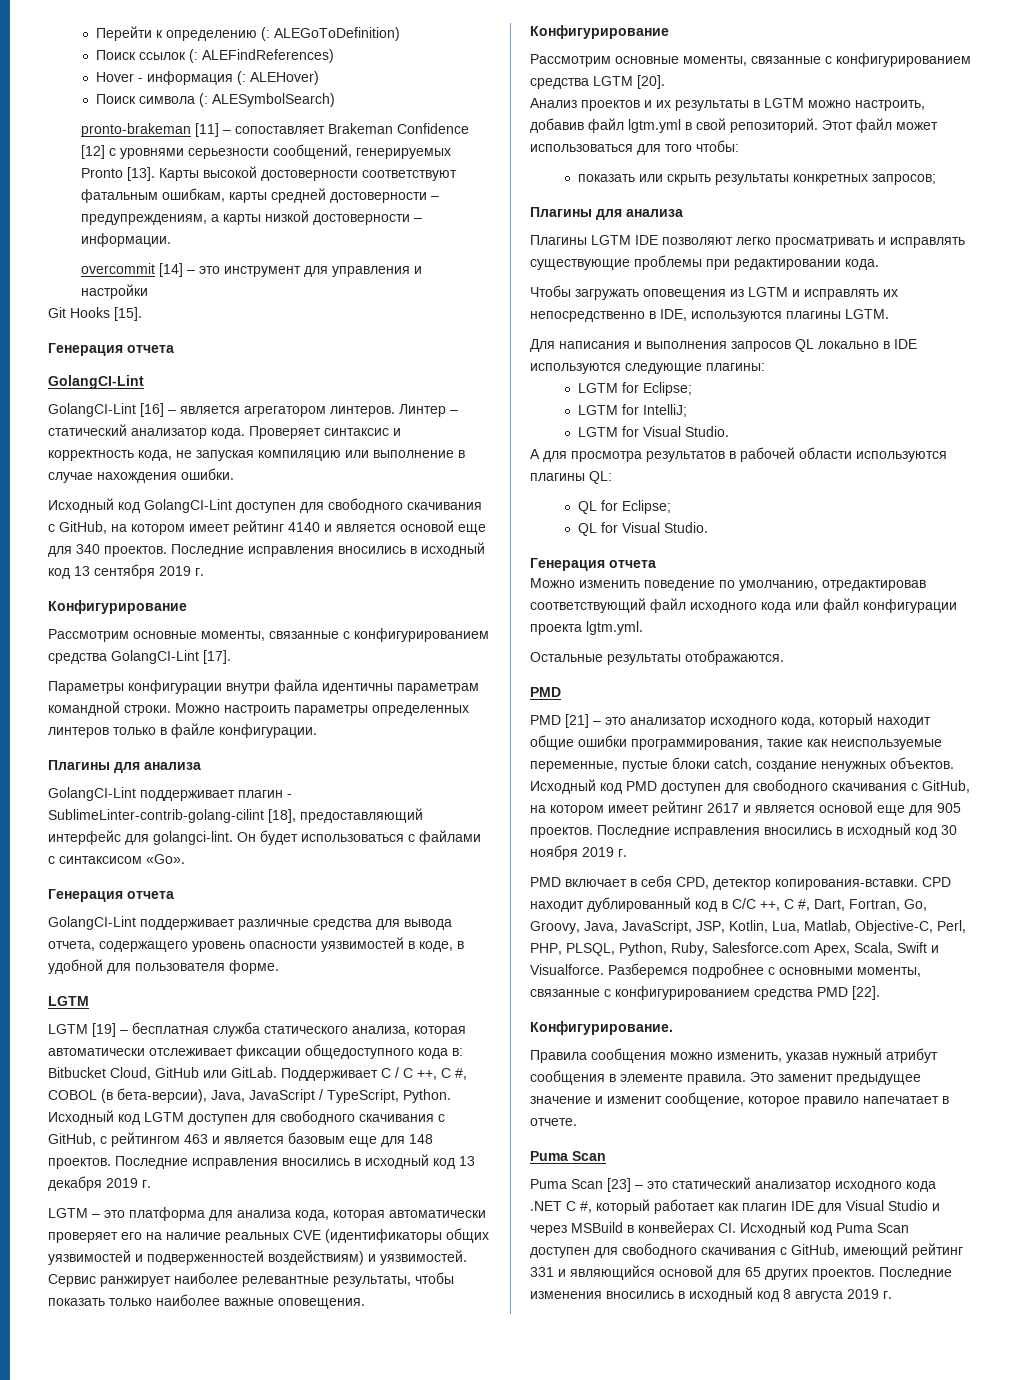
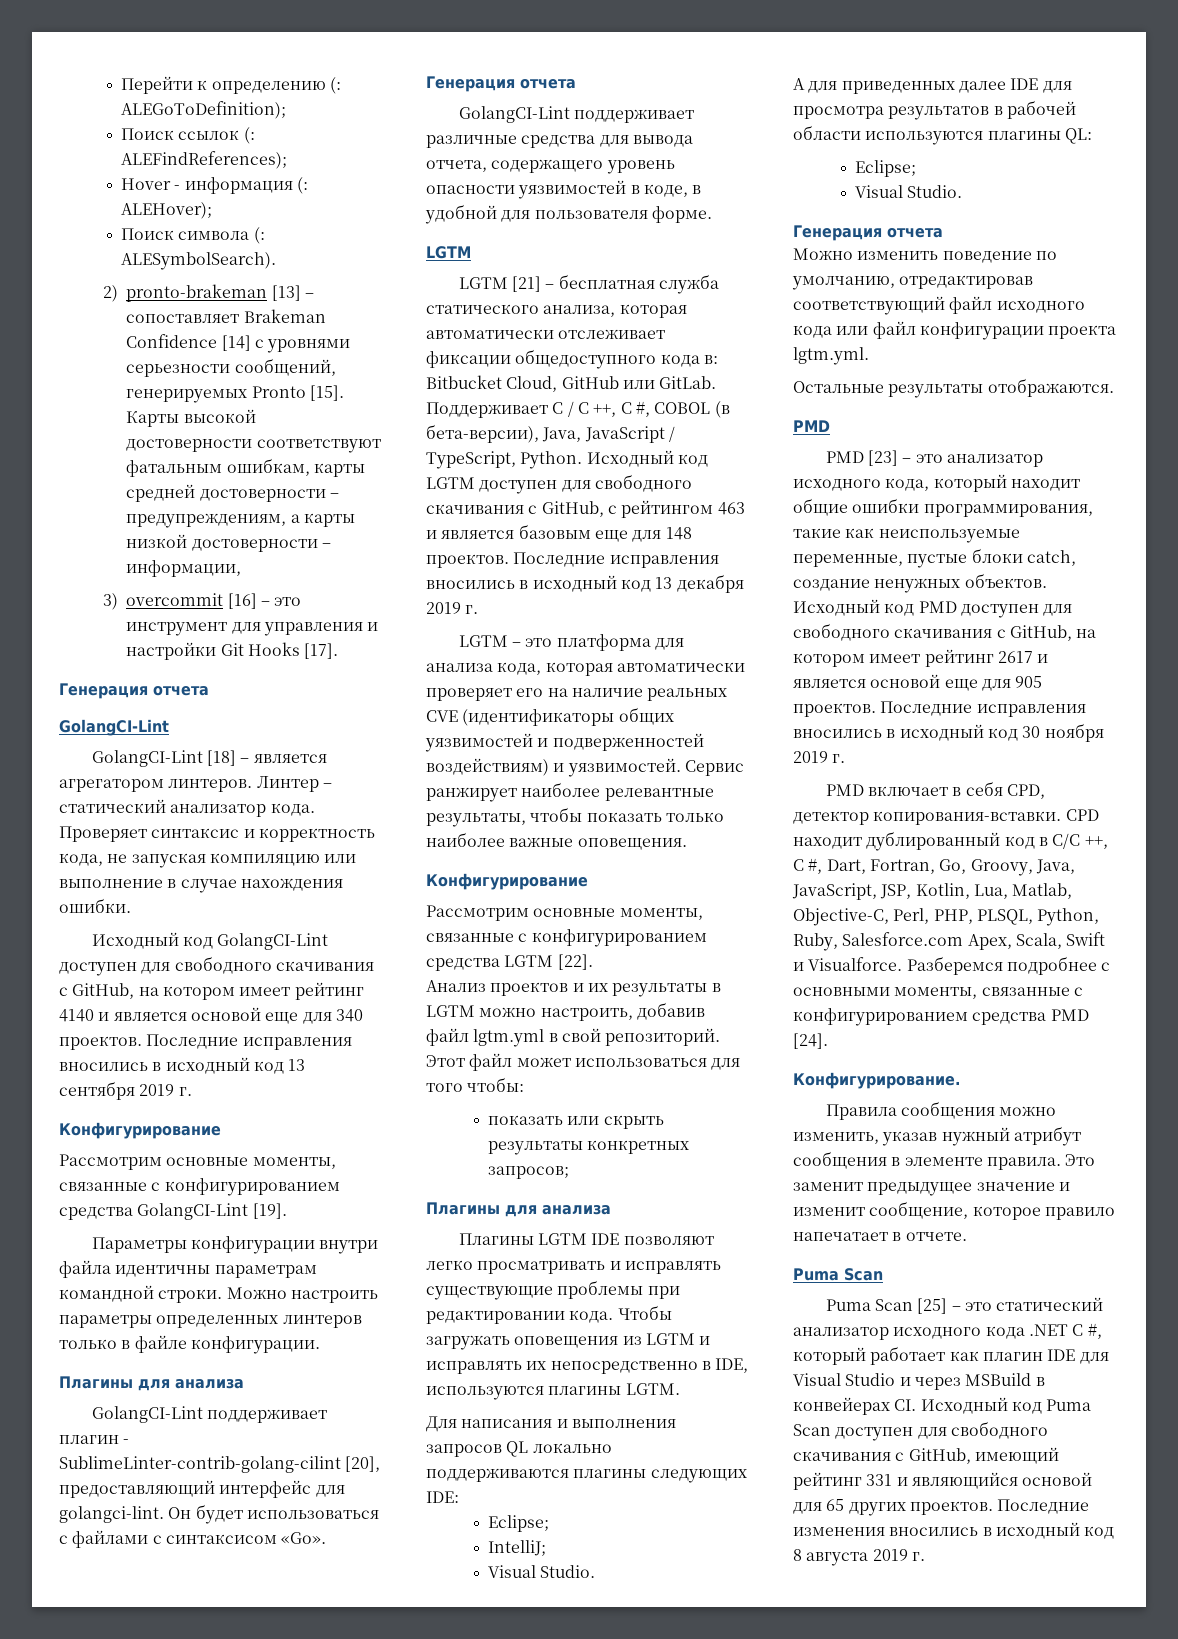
- Перейти к определению (: ALEGoToDefinition)
+ Перейти к определению (: ALEGoToDefinition);
- Поиск ссылок (: ALEFindReferences)
+ Поиск ссылок (: ALEFindReferences);
- Hover - информация (: ALEHover)
+ Hover - информация (: ALEHover);
- Поиск символа (: ALESymbolSearch)
- pronto-brakeman [11] – сопоставляет Brakeman Confidence [12] с уровнями серьезности сообщений, генерируемых Pronto [13].
+ Поиск символа (: ALESymbolSearch).
+ 2) pronto-brakeman [13] – сопоставляет Brakeman Confidence [14] с уровнями серьезности сообщений, генерируемых Pronto [15].
- Карты высокой достоверности соответствуют фатальным ошибкам, карты средней достоверности – предупреждениям, а карты низкой достоверности – информации.
- overcommit [14] – это инструмент для управления и настройки
- Git Hooks [15].
+ Карты высокой достоверности соответствуют фатальным ошибкам, карты средней достоверности – предупреждениям, а карты низкой достоверности – информации,
+ 3) overcommit [16] – это инструмент для управления и настройки Git Hooks [17].
- GolangCI-Lint [16] – является агрегатором линтеров.
+ GolangCI-Lint [18] – является агрегатором линтеров.
- Рассмотрим основные моменты, связанные с конфигурированием средства GolangCI-Lint [17].
+ Рассмотрим основные моменты, связанные с конфигурированием средства GolangCI-Lint [19].
- GolangCI-Lint поддерживает плагин - SublimeLinter-contrib-golang-cilint [18], предоставляющий интерфейс для golangci-lint.
+ GolangCI-Lint поддерживает плагин - SublimeLinter-contrib-golang-cilint [20], предоставляющий интерфейс для golangci-lint.
- LGTM [19] – бесплатная служба статического анализа, которая автоматически отслеживает фиксации общедоступного кода в: Bitbucket Cloud, GitHub или GitLab.
+ LGTM [21] – бесплатная служба статического анализа, которая автоматически отслеживает фиксации общедоступного кода в: Bitbucket Cloud, GitHub или GitLab.
- Рассмотрим основные моменты, связанные с конфигурированием средства LGTM [20].
+ Рассмотрим основные моменты, связанные с конфигурированием средства LGTM [22].
- Плагины LGTM IDE позволяют легко просматривать и исправлять существующие проблемы при редактировании кода.
- Чтобы загружать оповещения из LGTM и исправлять их непосредственно в IDE, используются плагины LGTM.
+ Плагины LGTM IDE позволяют легко просматривать и исправлять существующие проблемы при редактировании кода. Чтобы загружать оповещения из LGTM и исправлять их непосредственно в IDE, используются плагины LGTM.
- Для написания и выполнения запросов QL локально в IDE используются следующие плагины:
- LGTM for Eclipse;
- LGTM for IntelliJ;
- LGTM for Visual Studio.
+ Для написания и выполнения запросов QL локально поддерживаются плагины следующих IDE:
+ Eclipse;
+ IntelliJ;
+ Visual Studio.
- А для просмотра результатов в рабочей области используются плагины QL:
- QL for Eclipse;
- QL for Visual Studio.
+ А для приведенных далее IDE для просмотра результатов в рабочей области используются плагины QL:
+ Eclipse;
+ Visual Studio.
- PMD [21] – это анализатор исходного кода, который находит общие ошибки программирования, такие как неиспользуемые переменные, пустые блоки catch, создание ненужных объектов.
+ PMD [23] – это анализатор исходного кода, который находит общие ошибки программирования, такие как неиспользуемые переменные, пустые блоки catch, создание ненужных объектов.
- Разберемся подробнее с основными моменты, связанные с конфигурированием средства PMD [22].
+ Разберемся подробнее с основными моменты, связанные с конфигурированием средства PMD [24].
- Puma Scan [23] – это статический анализатор исходного кода .NET C #, который работает как плагин IDE для Visual Studio и через MSBuild в конвейерах CI. Исходный код Puma Scan доступен для свободного скачивания с GitHub, имеющий рейтинг 331 и являющийся основой для 65 других проектов.
+ Puma Scan [25] – это статический анализатор исходного кода .NET C #, который работает как плагин IDE для Visual Studio и через MSBuild в конвейерах CI. Исходный код Puma Scan доступен для свободного скачивания с GitHub, имеющий рейтинг 331 и являющийся основой для 65 других проектов.

